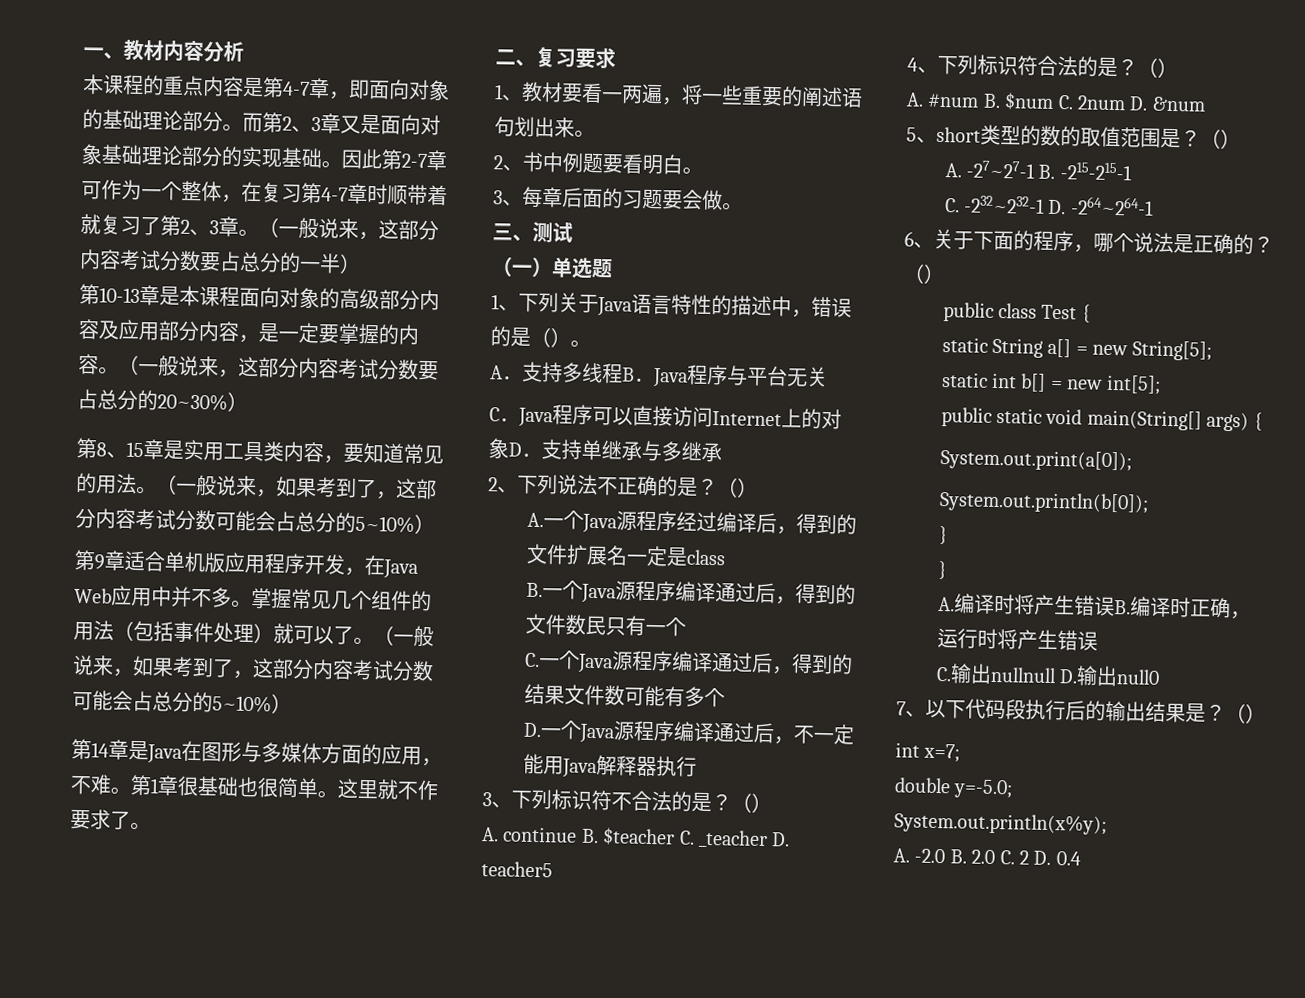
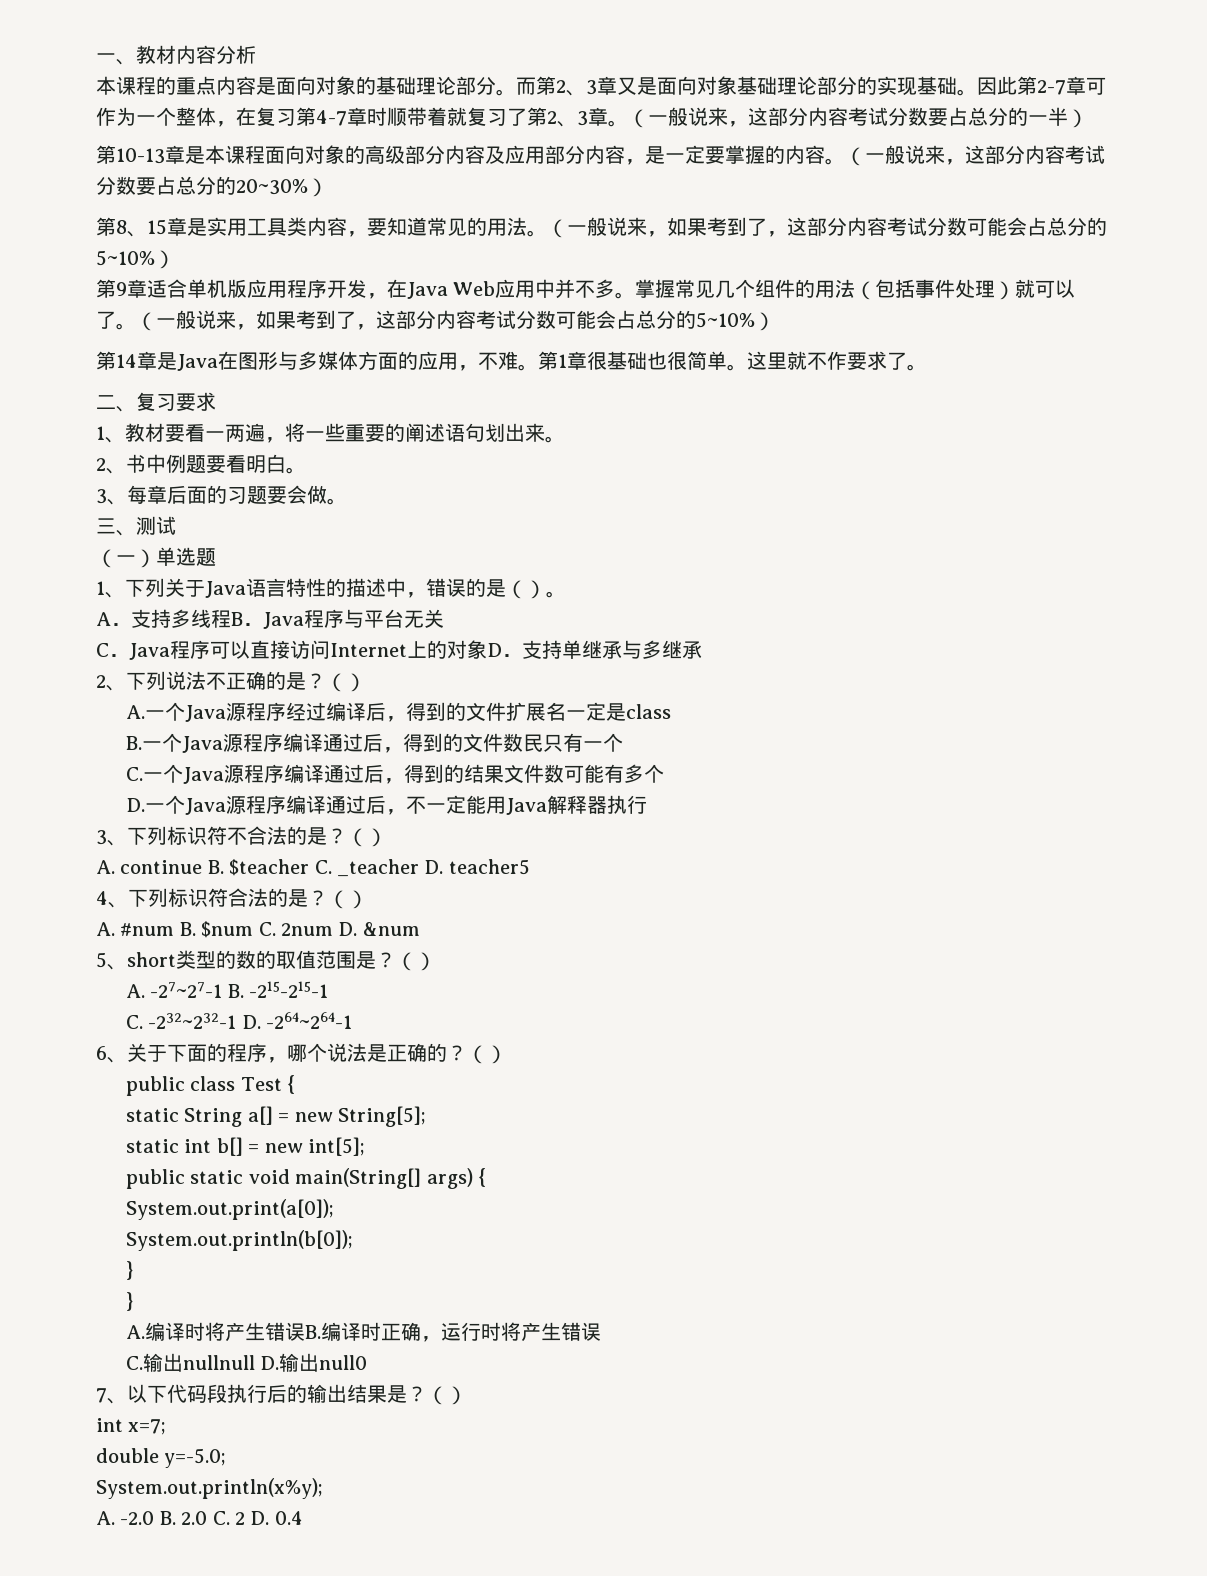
- 本课程的重点内容是第4-7章，即面向对象的基础理论部分。
+ 本课程的重点内容是面向对象的基础理论部分。

